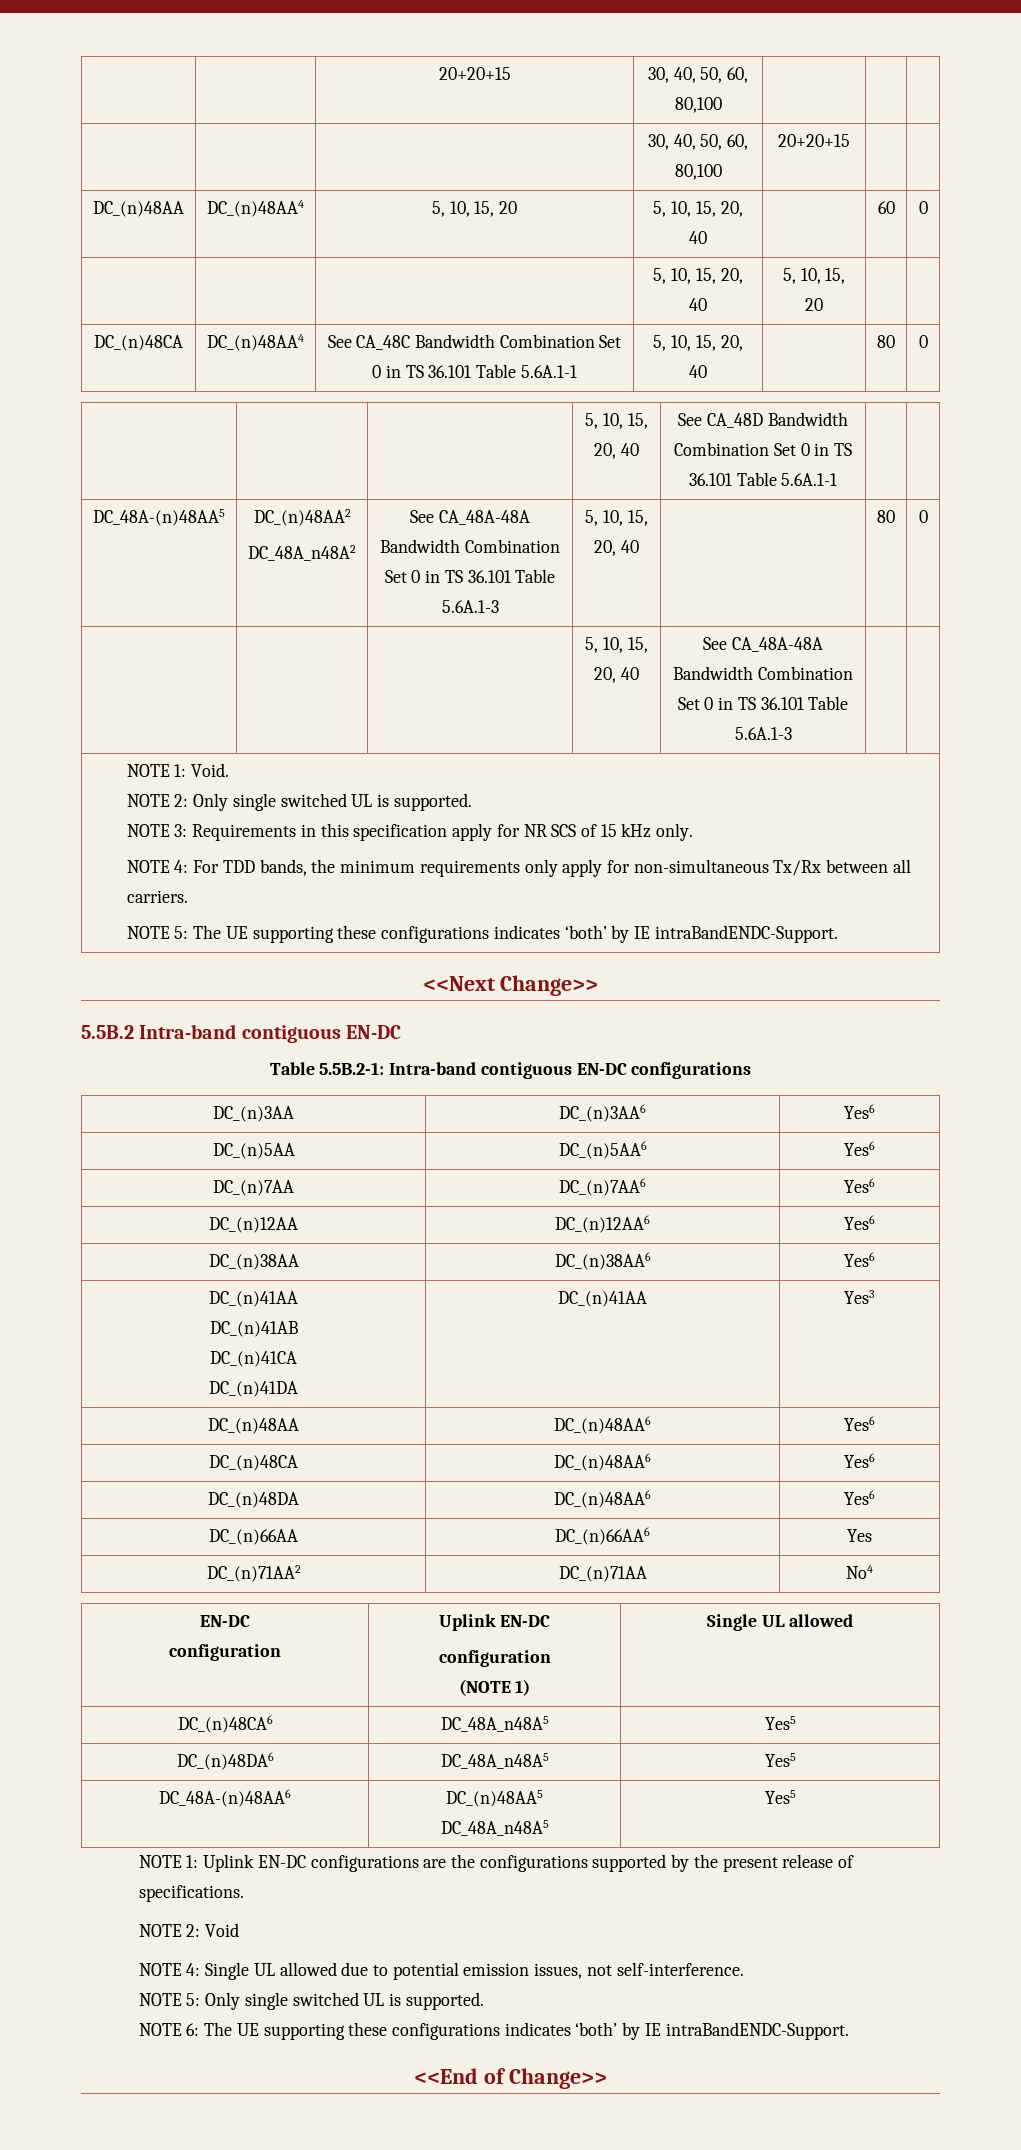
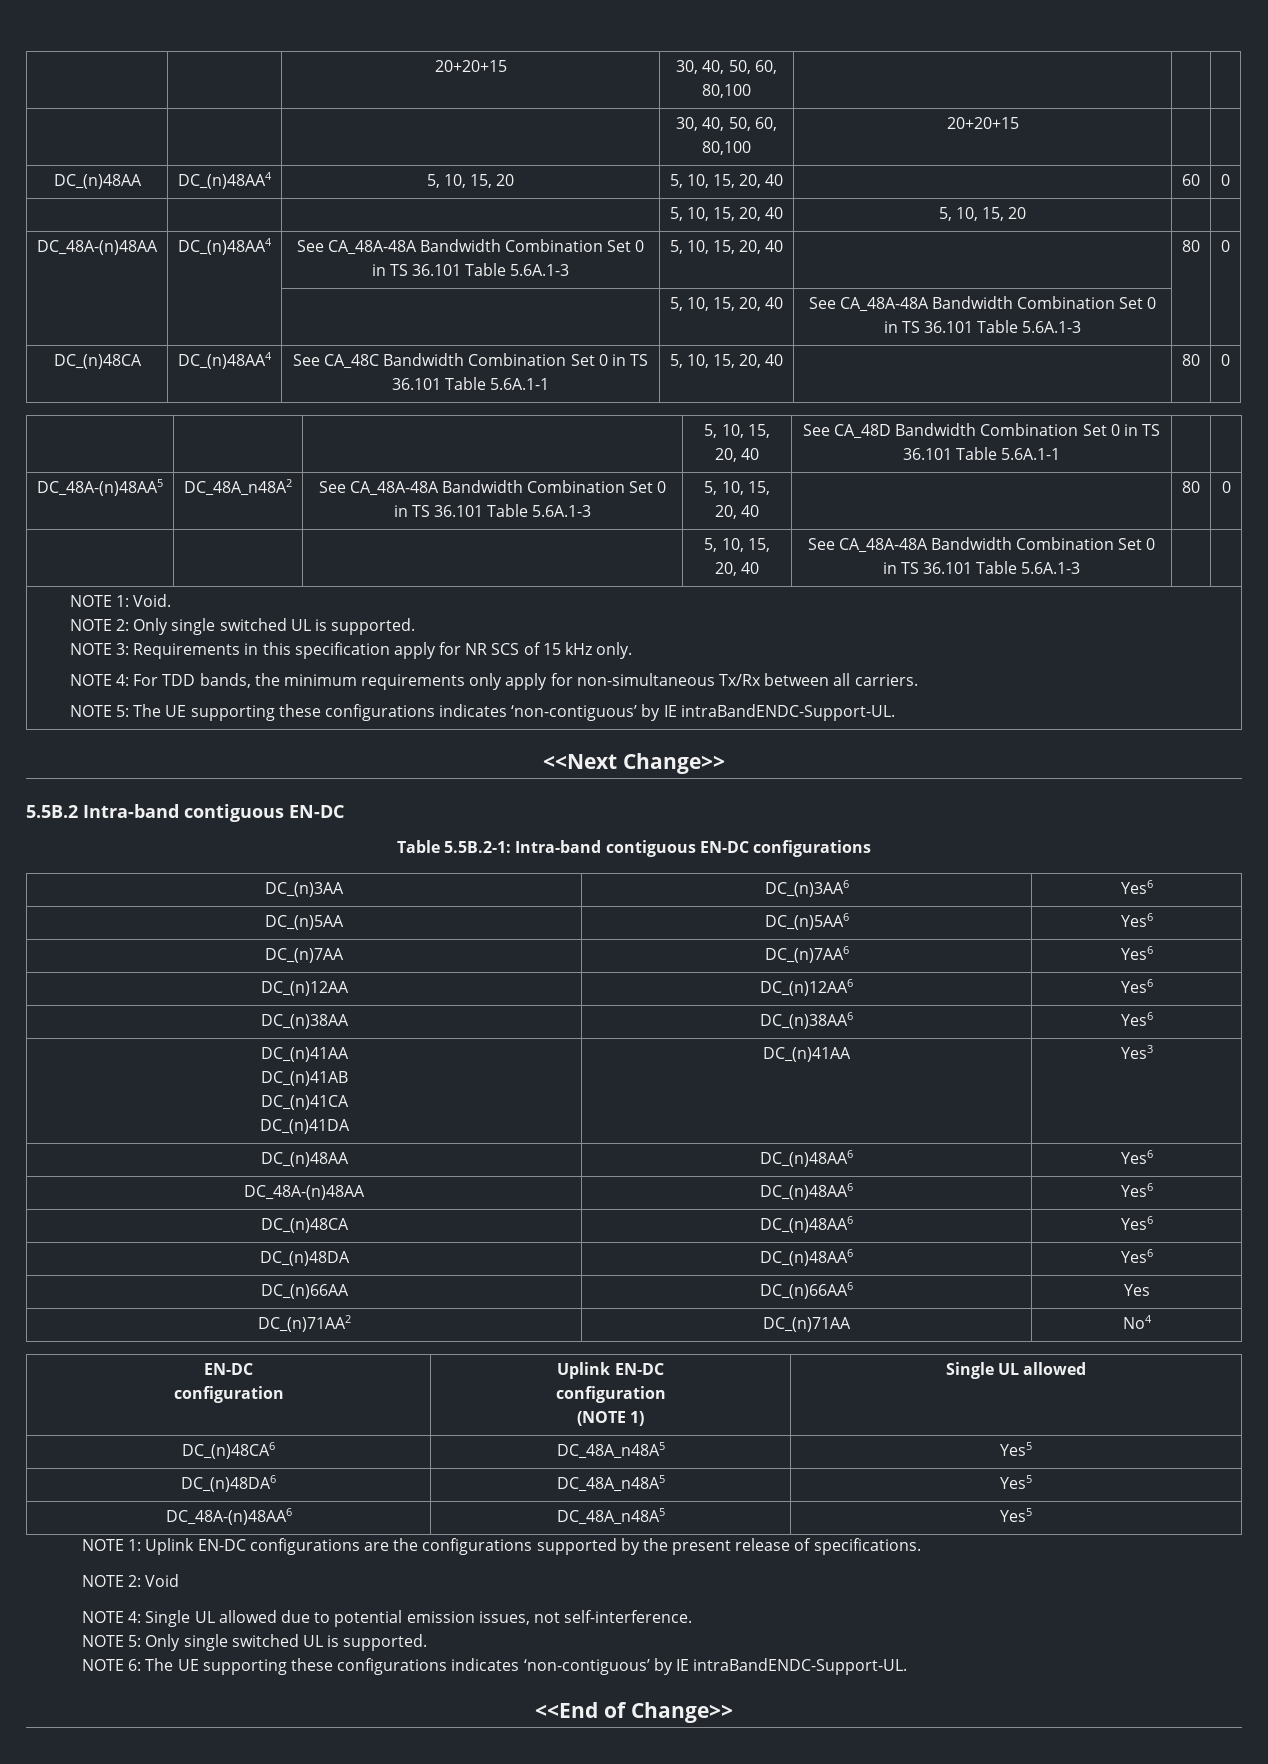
+ DC_48A-(n)48AA | DC_(n)48AA4 | See CA_48A-48A Bandwidth Combination Set 0 in TS 36.101 Table 5.6A.1-3 | 5, 10, 15, 20, 40 | | 80 | 0
+ | | | 5, 10, 15, 20, 40 | See CA_48A-48A Bandwidth Combination Set 0 in TS 36.101 Table 5.6A.1-3 | |
- DC_48A-(n)48AA5 | DC_(n)48AA2
- DC_48A_n48A2 | See CA_48A-48A Bandwidth Combination Set 0 in TS 36.101 Table 5.6A.1-3 | 5, 10, 15, 20, 40 | | 80 | 0
+ DC_48A-(n)48AA5 | DC_48A_n48A2 | See CA_48A-48A Bandwidth Combination Set 0 in TS 36.101 Table 5.6A.1-3 | 5, 10, 15, 20, 40 | | 80 | 0
- NOTE 5: The UE supporting these configurations indicates ‘both’ by IE intraBandENDC-Support.
+ NOTE 5: The UE supporting these configurations indicates ‘non-contiguous’ by IE intraBandENDC-Support-UL.
+ DC_48A-(n)48AA | DC_(n)48AA6 | Yes6
- DC_48A-(n)48AA6 | DC_(n)48AA5
- DC_48A_n48A5 | Yes5
+ DC_48A-(n)48AA6 | DC_48A_n48A5 | Yes5
- NOTE 6: The UE supporting these configurations indicates ‘both’ by IE intraBandENDC-Support.
+ NOTE 6: The UE supporting these configurations indicates ‘non-contiguous’ by IE intraBandENDC-Support-UL.

